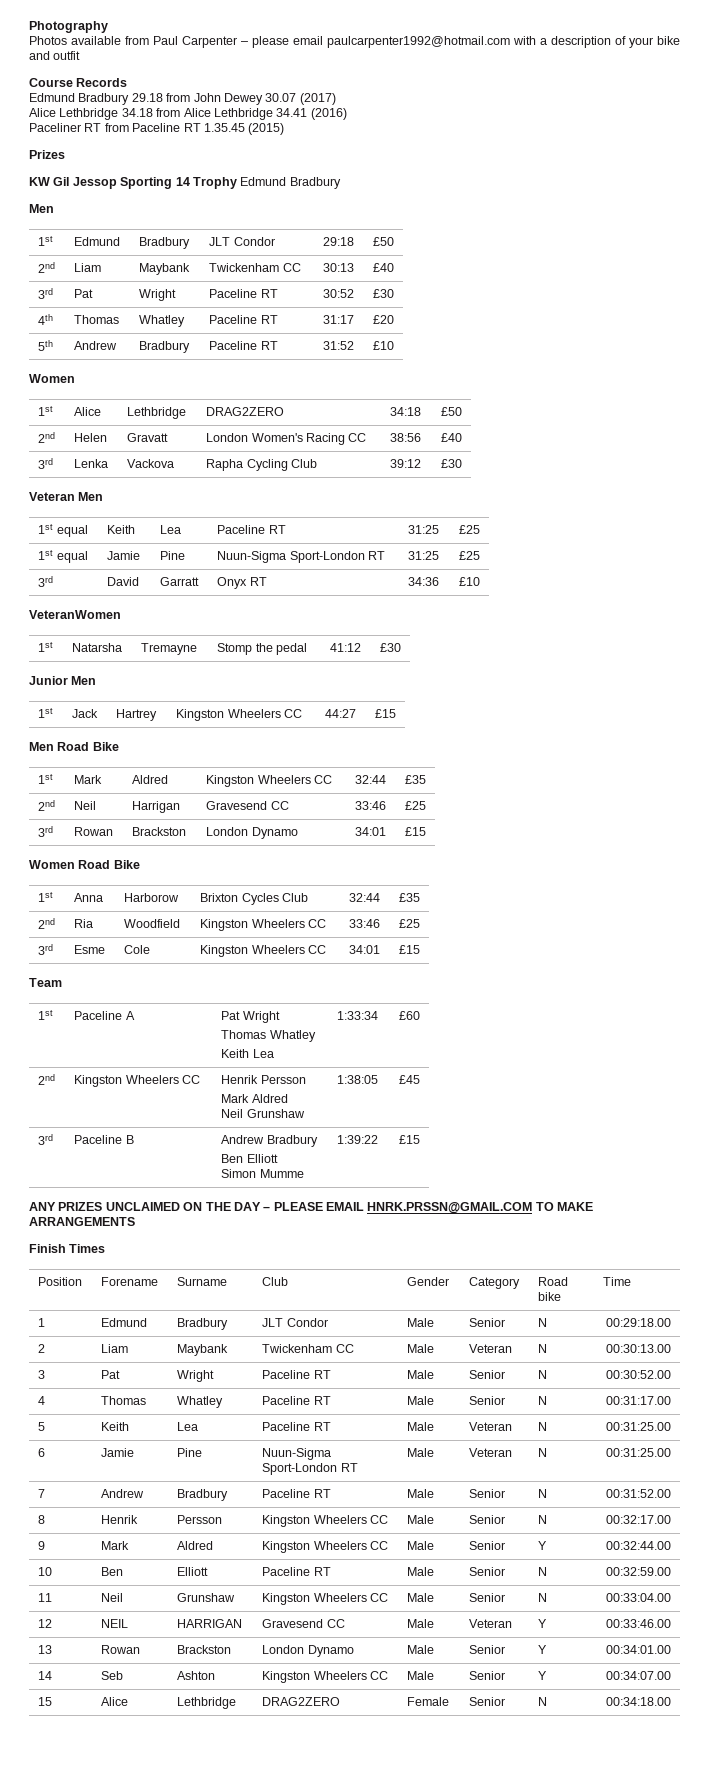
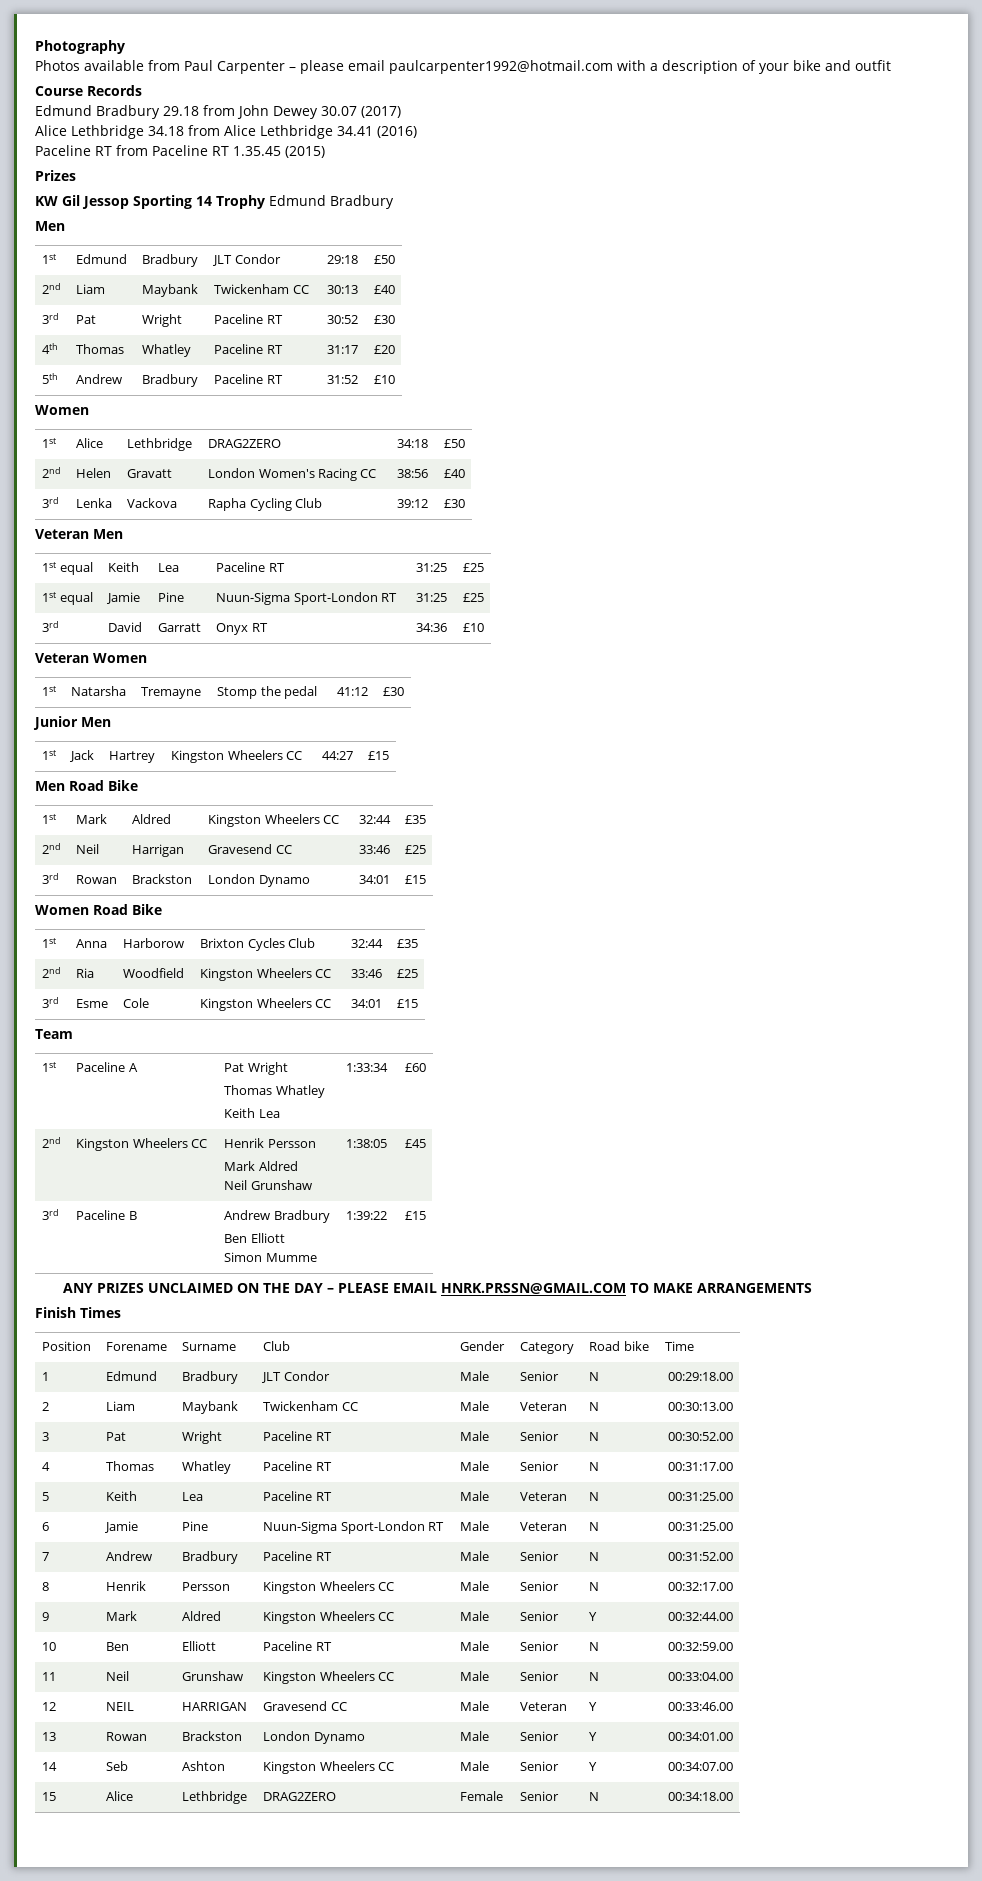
- Paceliner RT from Paceline RT 1.35.45 (2015)
+ Paceline RT from Paceline RT 1.35.45 (2015)
- VeteranWomen
+ Veteran Women

